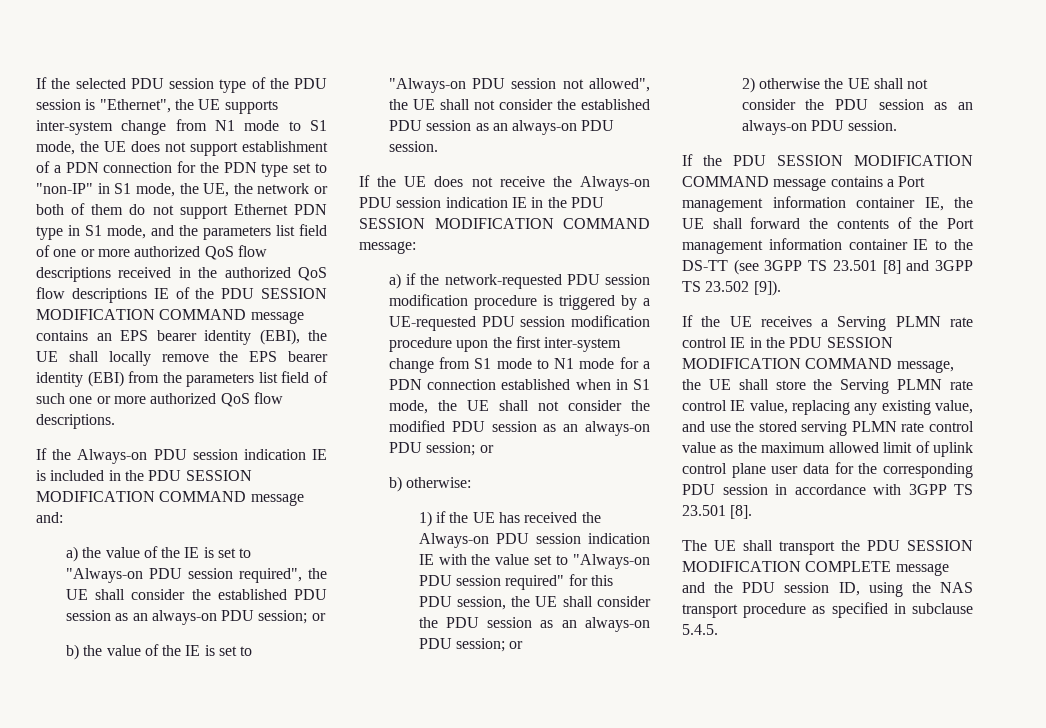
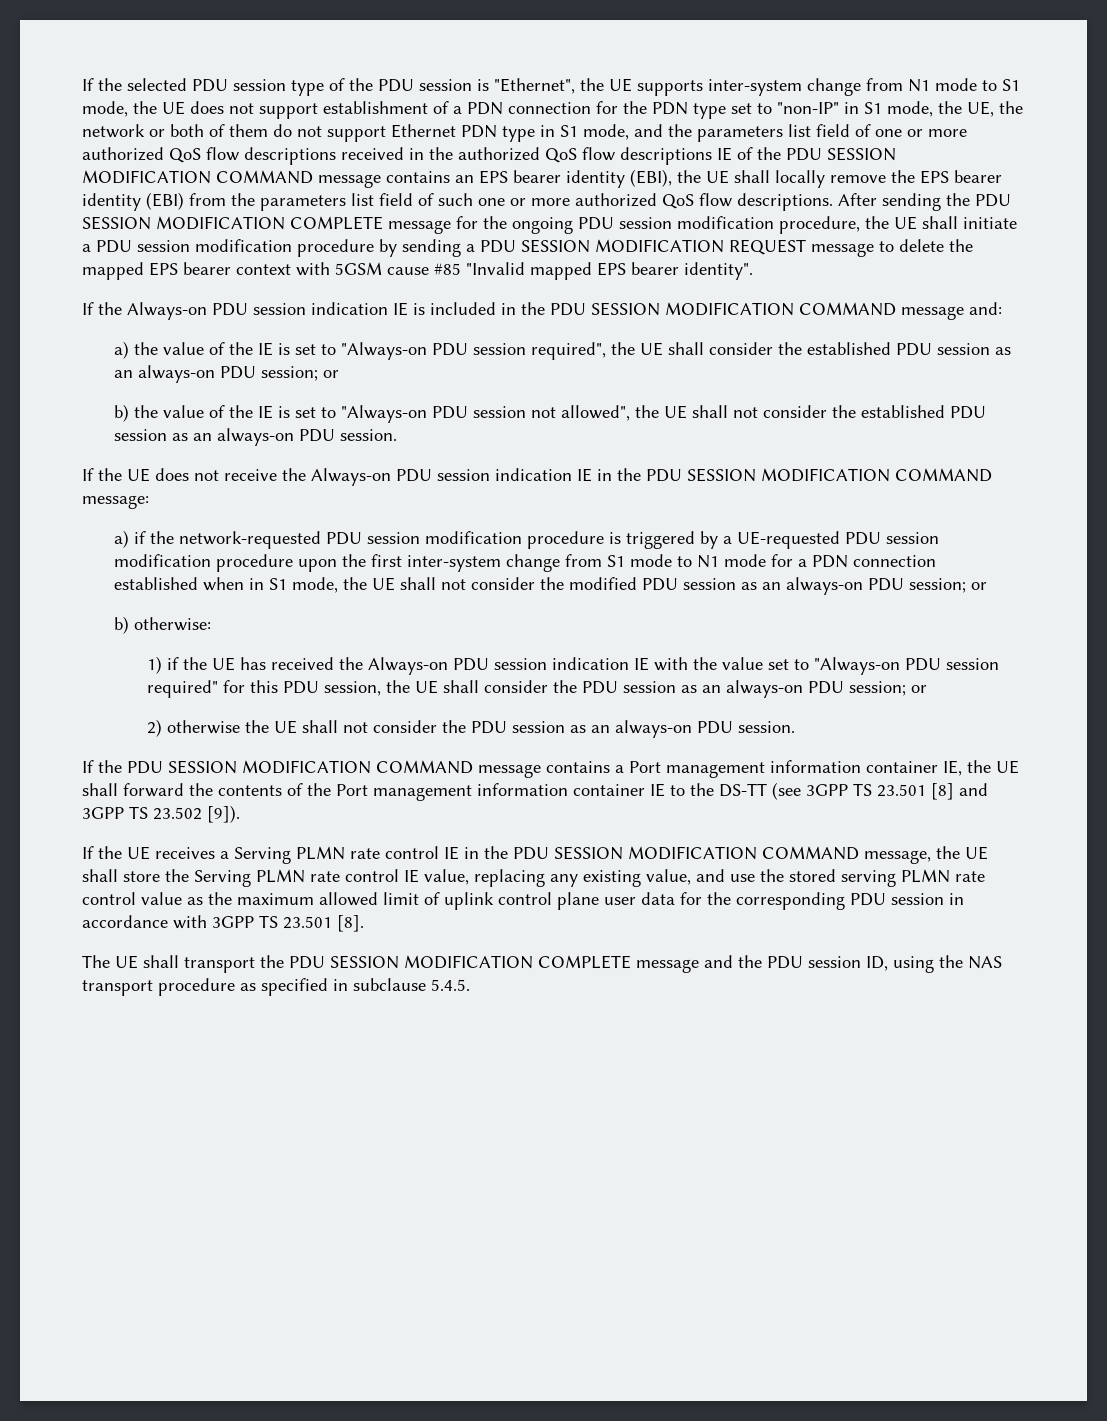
+ After sending the PDU SESSION MODIFICATION COMPLETE message for the ongoing PDU session modification procedure, the UE shall initiate a PDU session modification procedure by sending a PDU SESSION MODIFICATION REQUEST message to delete the mapped EPS bearer context with 5GSM cause #85 "Invalid mapped EPS bearer identity".

